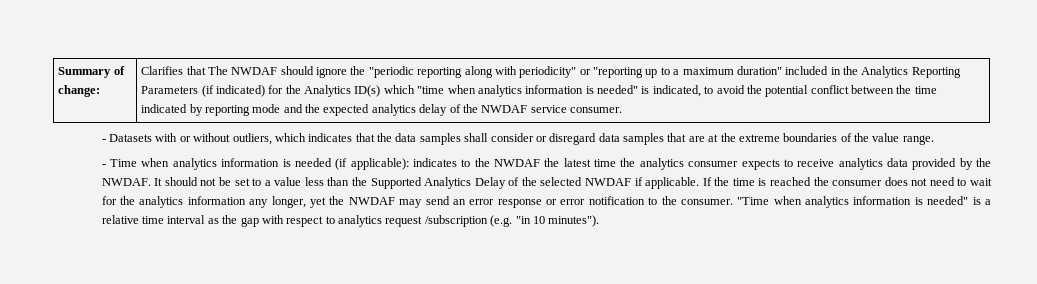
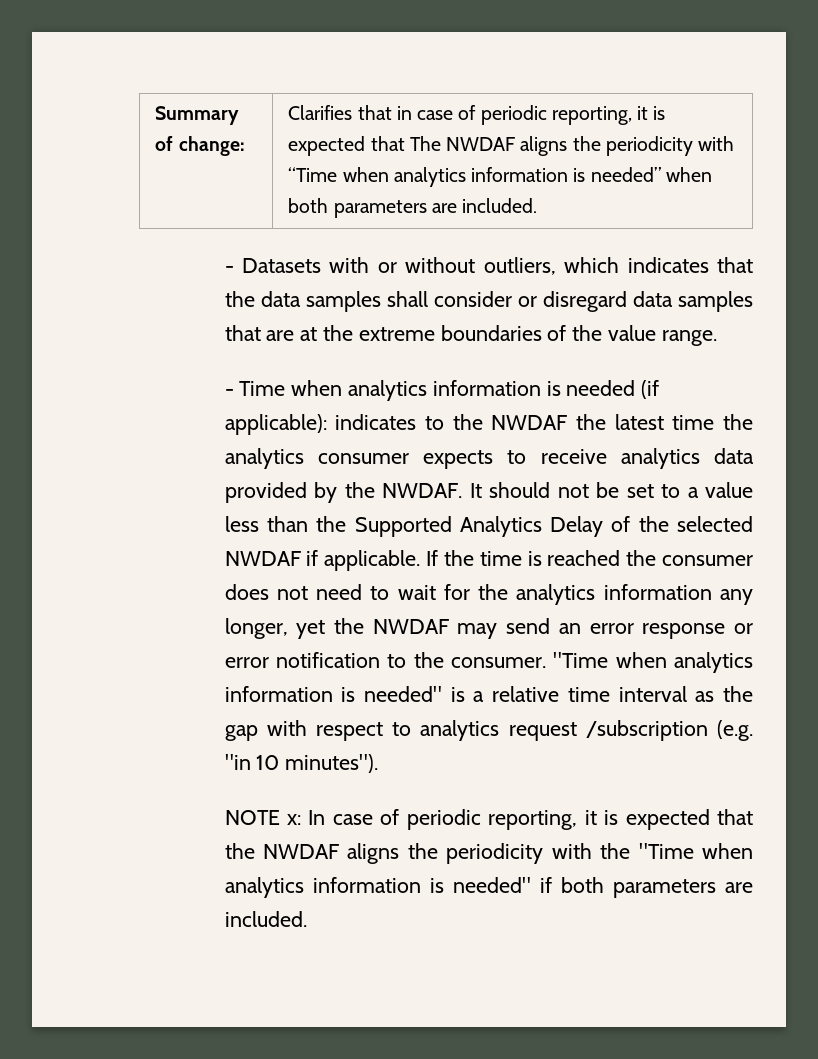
- Clarifies that The NWDAF should ignore the "periodic reporting along with periodicity" or "reporting up to a maximum duration" included in the Analytics Reporting Parameters (if indicated) for the Analytics ID(s) which "time when analytics information is needed" is indicated, to avoid the potential conflict between the time indicated by reporting mode and the expected analytics delay of the NWDAF service consumer.
+ Clarifies that in case of periodic reporting, it is expected that The NWDAF aligns the periodicity with “Time when analytics information is needed” when both parameters are included.
+ NOTE x: In case of periodic reporting, it is expected that the NWDAF aligns the periodicity with the "Time when analytics information is needed" if both parameters are included.

